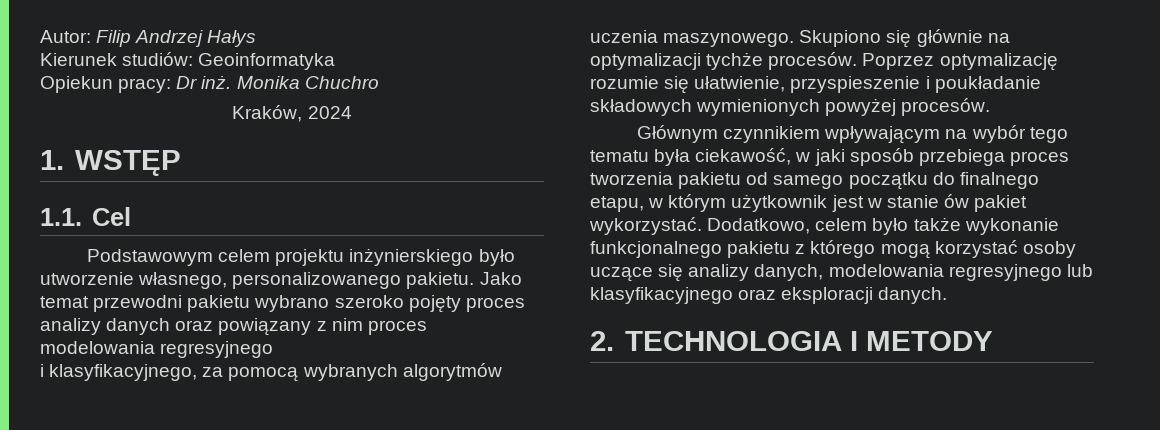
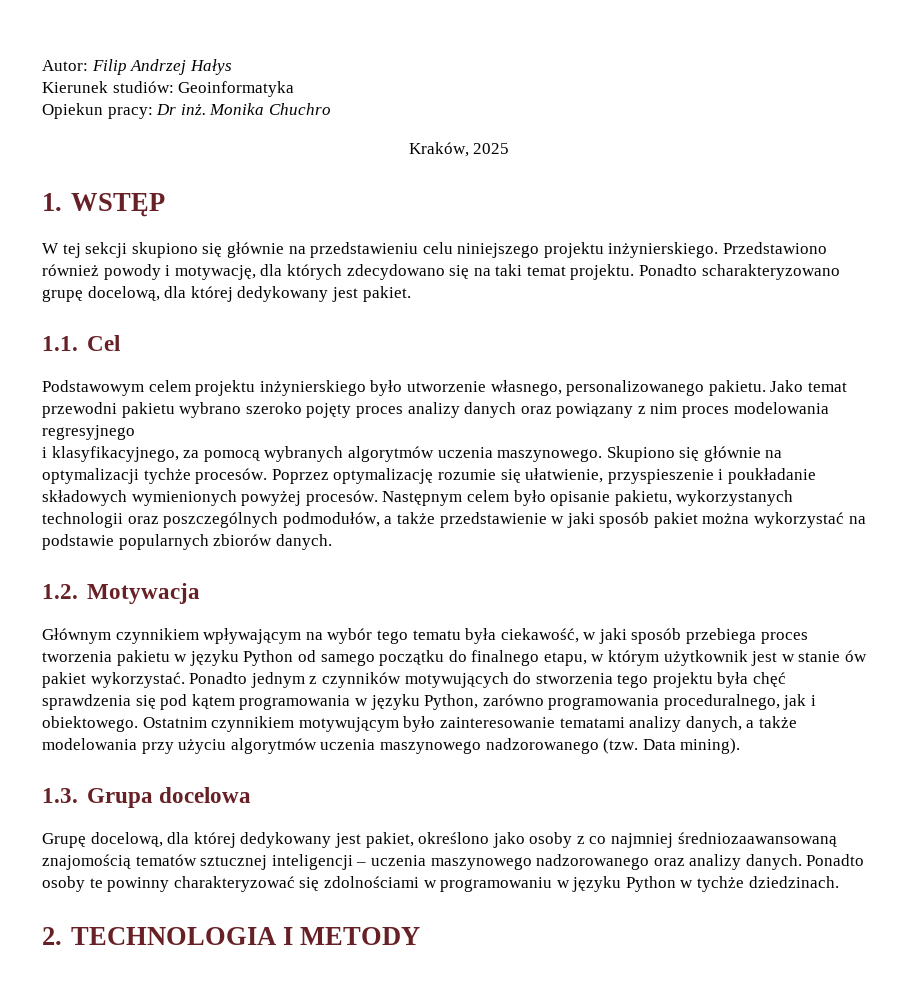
- Kraków, 2024
+ Kraków, 2025
+ W tej sekcji skupiono się głównie na przedstawieniu celu niniejszego projektu inżynierskiego. Przedstawiono również powody i motywację, dla których zdecydowano się na taki temat projektu. Ponadto scharakteryzowano grupę docelową, dla której dedykowany jest pakiet.
+ Następnym celem było opisanie pakietu, wykorzystanych technologii oraz poszczególnych podmodułów, a także przedstawienie w jaki sposób pakiet można wykorzystać na podstawie popularnych zbiorów danych.
+ 1.2. Motywacja
- Głównym czynnikiem wpływającym na wybór tego tematu była ciekawość, w jaki sposób przebiega proces tworzenia pakietu od samego początku do finalnego etapu, w którym użytkownik jest w stanie ów pakiet wykorzystać.
+ Głównym czynnikiem wpływającym na wybór tego tematu była ciekawość, w jaki sposób przebiega proces tworzenia pakietu w języku Python od samego początku do finalnego etapu, w którym użytkownik jest w stanie ów pakiet wykorzystać.
- Dodatkowo, celem było także wykonanie funkcjonalnego pakietu z którego mogą korzystać osoby uczące się analizy danych, modelowania regresyjnego lub klasyfikacyjnego oraz eksploracji danych.
+ Ponadto jednym z czynników motywujących do stworzenia tego projektu była chęć sprawdzenia się pod kątem programowania w języku Python, zarówno programowania proceduralnego, jak i obiektowego. Ostatnim czynnikiem motywującym było zainteresowanie tematami analizy danych, a także modelowania przy użyciu algorytmów uczenia maszynowego nadzorowanego (tzw. Data mining).
+ 1.3. Grupa docelowa
+ Grupę docelową, dla której dedykowany jest pakiet, określono jako osoby z co najmniej średniozaawansowaną znajomością tematów sztucznej inteligencji – uczenia maszynowego nadzorowanego oraz analizy danych. Ponadto osoby te powinny charakteryzować się zdolnościami w programowaniu w języku Python w tychże dziedzinach.

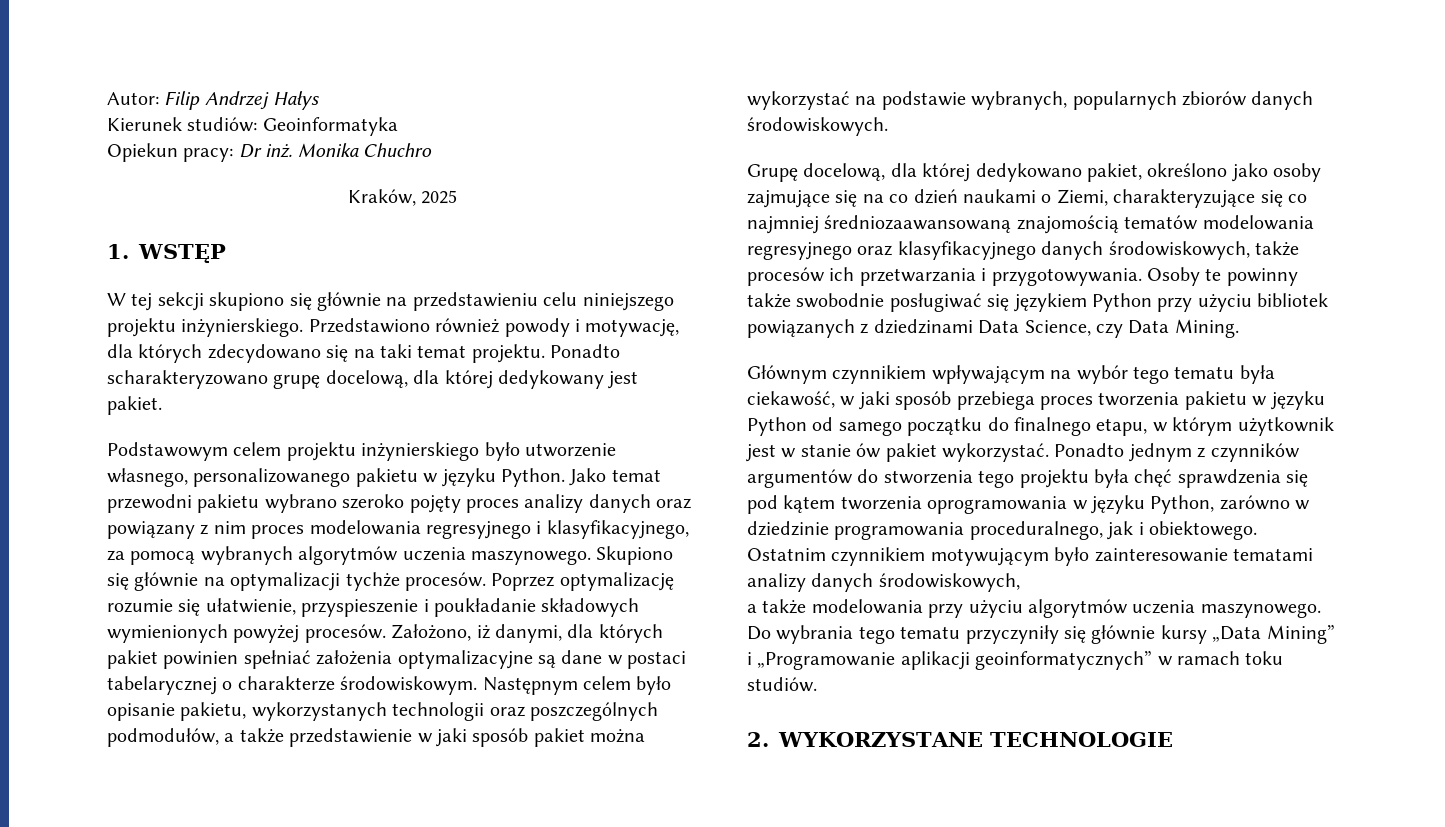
- 1.1. Cel
- Podstawowym celem projektu inżynierskiego było utworzenie własnego, personalizowanego pakietu.
+ Podstawowym celem projektu inżynierskiego było utworzenie własnego, personalizowanego pakietu w języku Python.
- Jako temat przewodni pakietu wybrano szeroko pojęty proces analizy danych oraz powiązany z nim proces modelowania regresyjnego
- i klasyfikacyjnego, za pomocą wybranych algorytmów uczenia maszynowego.
+ Jako temat przewodni pakietu wybrano szeroko pojęty proces analizy danych oraz powiązany z nim proces modelowania regresyjnego i klasyfikacyjnego, za pomocą wybranych algorytmów uczenia maszynowego.
+ Założono, iż danymi, dla których pakiet powinien spełniać założenia optymalizacyjne są dane w postaci tabelarycznej o charakterze środowiskowym.
- Następnym celem było opisanie pakietu, wykorzystanych technologii oraz poszczególnych podmodułów, a także przedstawienie w jaki sposób pakiet można wykorzystać na podstawie popularnych zbiorów danych.
- 1.2. Motywacja
+ Następnym celem było opisanie pakietu, wykorzystanych technologii oraz poszczególnych podmodułów, a także przedstawienie w jaki sposób pakiet można wykorzystać na podstawie wybranych, popularnych zbiorów danych środowiskowych.
+ Grupę docelową, dla której dedykowano pakiet, określono jako osoby zajmujące się na co dzień naukami o Ziemi, charakteryzujące się co najmniej średniozaawansowaną znajomością tematów modelowania regresyjnego oraz klasyfikacyjnego danych środowiskowych, także procesów ich przetwarzania i przygotowywania. Osoby te powinny także swobodnie posługiwać się językiem Python przy użyciu bibliotek powiązanych z dziedzinami Data Science, czy Data Mining.
- Ponadto jednym z czynników motywujących do stworzenia tego projektu była chęć sprawdzenia się pod kątem programowania w języku Python, zarówno programowania proceduralnego, jak i obiektowego.
+ Ponadto jednym z czynników argumentów do stworzenia tego projektu była chęć sprawdzenia się pod kątem tworzenia oprogramowania w języku Python, zarówno w dziedzinie programowania proceduralnego, jak i obiektowego.
- Ostatnim czynnikiem motywującym było zainteresowanie tematami analizy danych, a także modelowania przy użyciu algorytmów uczenia maszynowego nadzorowanego (tzw. Data mining).
- 1.3. Grupa docelowa
- Grupę docelową, dla której dedykowany jest pakiet, określono jako osoby z co najmniej średniozaawansowaną znajomością tematów sztucznej inteligencji – uczenia maszynowego nadzorowanego oraz analizy danych. Ponadto osoby te powinny charakteryzować się zdolnościami w programowaniu w języku Python w tychże dziedzinach.
- 2. TECHNOLOGIA I METODY
+ Ostatnim czynnikiem motywującym było zainteresowanie tematami analizy danych środowiskowych,
+ a także modelowania przy użyciu algorytmów uczenia maszynowego. Do wybrania tego tematu przyczyniły się głównie kursy „Data Mining” i „Programowanie aplikacji geoinformatycznych” w ramach toku studiów.
+ 2. WYKORZYSTANE TECHNOLOGIE

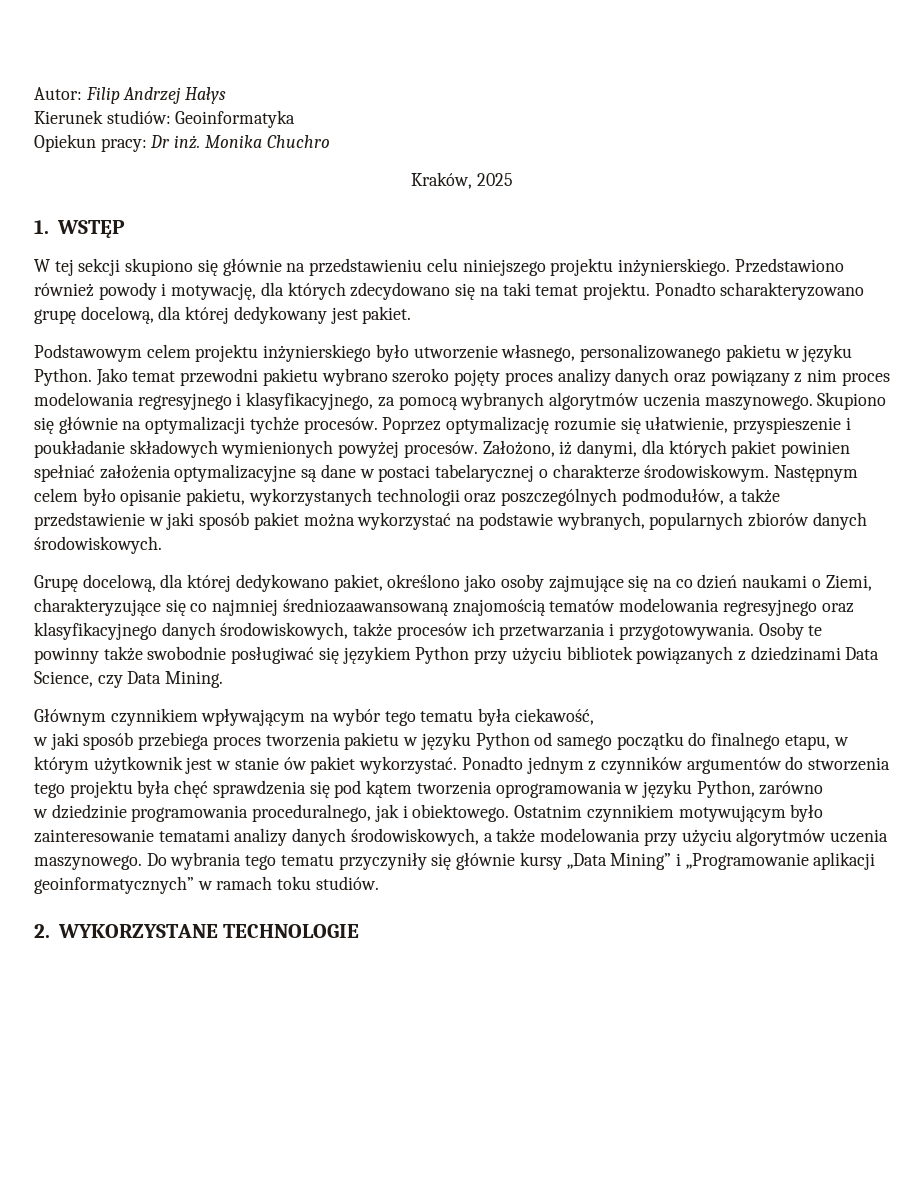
- Głównym czynnikiem wpływającym na wybór tego tematu była ciekawość, w jaki sposób przebiega proces tworzenia pakietu w języku Python od samego początku do finalnego etapu, w którym użytkownik jest w stanie ów pakiet wykorzystać.
+ Głównym czynnikiem wpływającym na wybór tego tematu była ciekawość,
+ w jaki sposób przebiega proces tworzenia pakietu w języku Python od samego początku do finalnego etapu, w którym użytkownik jest w stanie ów pakiet wykorzystać.
- Ponadto jednym z czynników argumentów do stworzenia tego projektu była chęć sprawdzenia się pod kątem tworzenia oprogramowania w języku Python, zarówno w dziedzinie programowania proceduralnego, jak i obiektowego.
+ Ponadto jednym z czynników argumentów do stworzenia tego projektu była chęć sprawdzenia się pod kątem tworzenia oprogramowania w języku Python, zarówno
+ w dziedzinie programowania proceduralnego, jak i obiektowego.
- Ostatnim czynnikiem motywującym było zainteresowanie tematami analizy danych środowiskowych,
- a także modelowania przy użyciu algorytmów uczenia maszynowego.
+ Ostatnim czynnikiem motywującym było zainteresowanie tematami analizy danych środowiskowych, a także modelowania przy użyciu algorytmów uczenia maszynowego.

